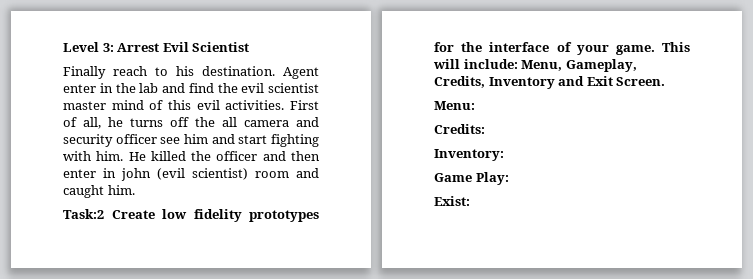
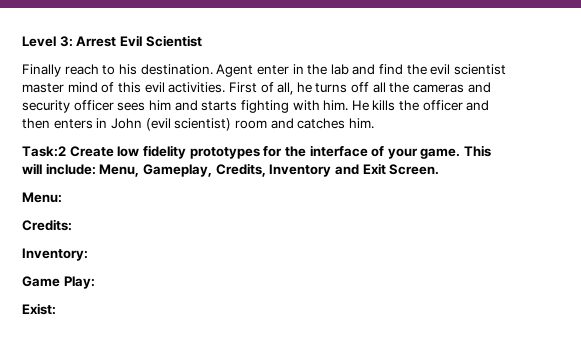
- First of all, he turns off the all camera and security officer see him and start fighting with him.
+ First of all, he turns off all the cameras and security officer sees him and starts fighting with him.
- He killed the officer and then enter in john (evil scientist) room and caught him.
+ He kills the officer and then enters in John (evil scientist) room and catches him.

